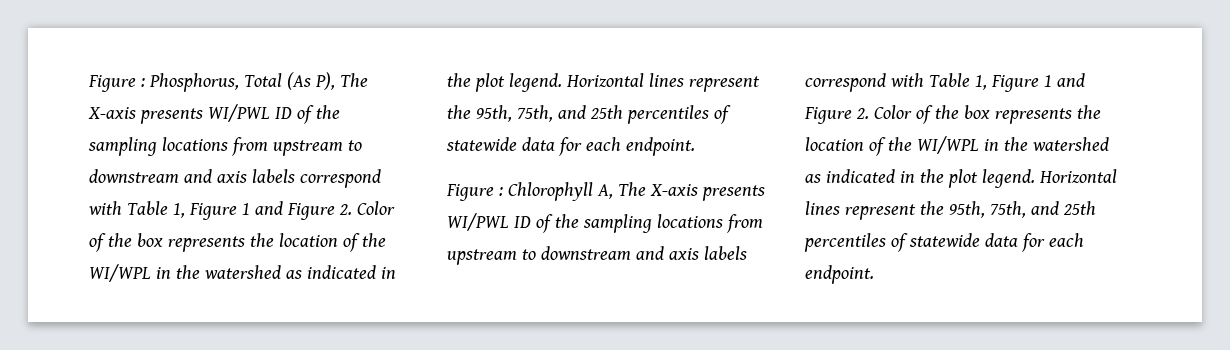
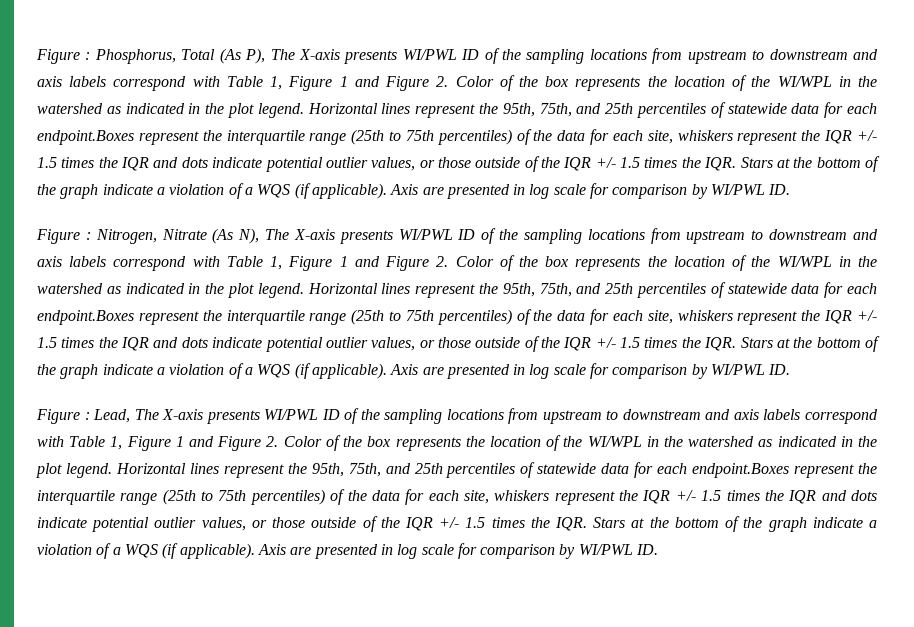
- Phosphorus, Total (As P), The X-axis presents WI/PWL ID of the sampling locations from upstream to downstream and axis labels correspond with Table 1, Figure 1 and Figure 2. Color of the box represents the location of the WI/WPL in the watershed as indicated in the plot legend. Horizontal lines represent the 95th, 75th, and 25th percentiles of statewide data for each endpoint.
- Figure : Chlorophyll A, The X-axis presents WI/PWL ID of the sampling locations from upstream to downstream and axis labels correspond with Table 1, Figure 1 and Figure 2. Color of the box represents the location of the WI/WPL in the watershed as indicated in the plot legend. Horizontal lines represent the 95th, 75th, and 25th percentiles of statewide data for each endpoint.
+ Phosphorus, Total (As P), The X-axis presents WI/PWL ID of the sampling locations from upstream to downstream and axis labels correspond with Table 1, Figure 1 and Figure 2. Color of the box represents the location of the WI/WPL in the watershed as indicated in the plot legend. Horizontal lines represent the 95th, 75th, and 25th percentiles of statewide data for each endpoint.Boxes represent the interquartile range (25th to 75th percentiles) of the data for each site, whiskers represent the IQR +/- 1.5 times the IQR and dots indicate potential outlier values, or those outside of the IQR +/- 1.5 times the IQR. Stars at the bottom of the graph indicate a violation of a WQS (if applicable). Axis are presented in log scale for comparison by WI/PWL ID.
+ Figure : Nitrogen, Nitrate (As N), The X-axis presents WI/PWL ID of the sampling locations from upstream to downstream and axis labels correspond with Table 1, Figure 1 and Figure 2. Color of the box represents the location of the WI/WPL in the watershed as indicated in the plot legend. Horizontal lines represent the 95th, 75th, and 25th percentiles of statewide data for each endpoint.Boxes represent the interquartile range (25th to 75th percentiles) of the data for each site, whiskers represent the IQR +/- 1.5 times the IQR and dots indicate potential outlier values, or those outside of the IQR +/- 1.5 times the IQR. Stars at the bottom of the graph indicate a violation of a WQS (if applicable). Axis are presented in log scale for comparison by WI/PWL ID.
+ Figure : Lead, The X-axis presents WI/PWL ID of the sampling locations from upstream to downstream and axis labels correspond with Table 1, Figure 1 and Figure 2. Color of the box represents the location of the WI/WPL in the watershed as indicated in the plot legend. Horizontal lines represent the 95th, 75th, and 25th percentiles of statewide data for each endpoint.Boxes represent the interquartile range (25th to 75th percentiles) of the data for each site, whiskers represent the IQR +/- 1.5 times the IQR and dots indicate potential outlier values, or those outside of the IQR +/- 1.5 times the IQR. Stars at the bottom of the graph indicate a violation of a WQS (if applicable). Axis are presented in log scale for comparison by WI/PWL ID.

